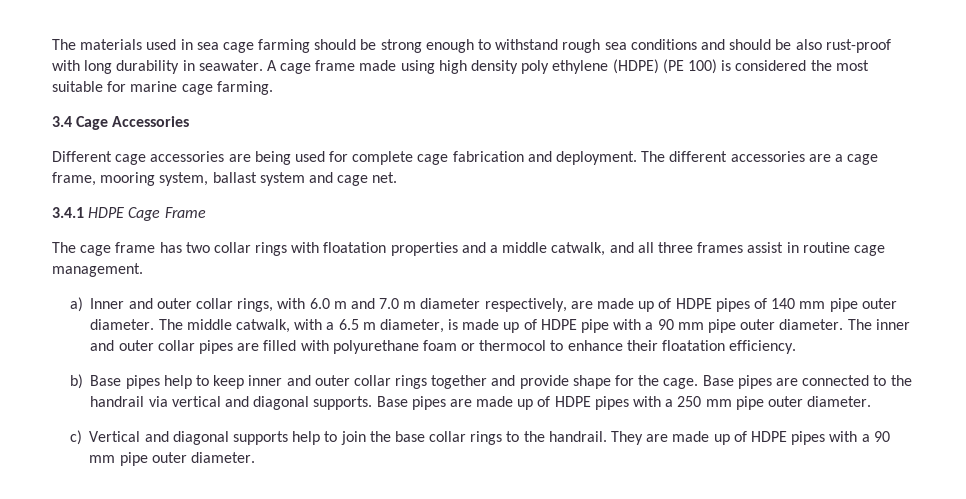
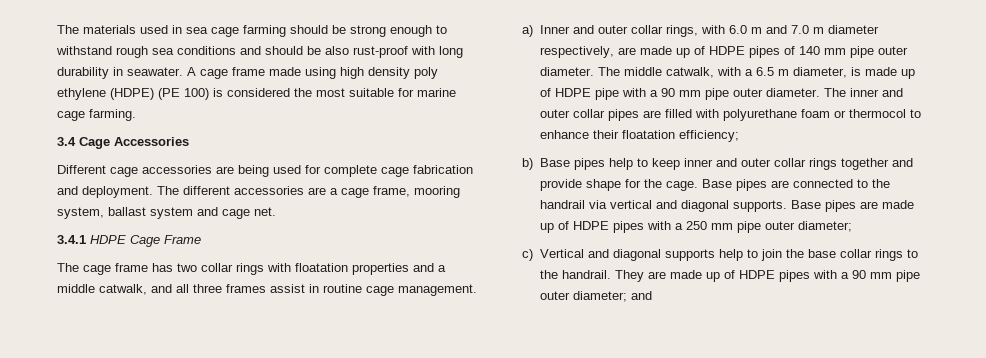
- The inner and outer collar pipes are filled with polyurethane foam or thermocol to enhance their floatation efficiency.
+ The inner and outer collar pipes are filled with polyurethane foam or thermocol to enhance their floatation efficiency;
- Base pipes are made up of HDPE pipes with a 250 mm pipe outer diameter.
+ Base pipes are made up of HDPE pipes with a 250 mm pipe outer diameter;
- They are made up of HDPE pipes with a 90 mm pipe outer diameter.
+ They are made up of HDPE pipes with a 90 mm pipe outer diameter; and

